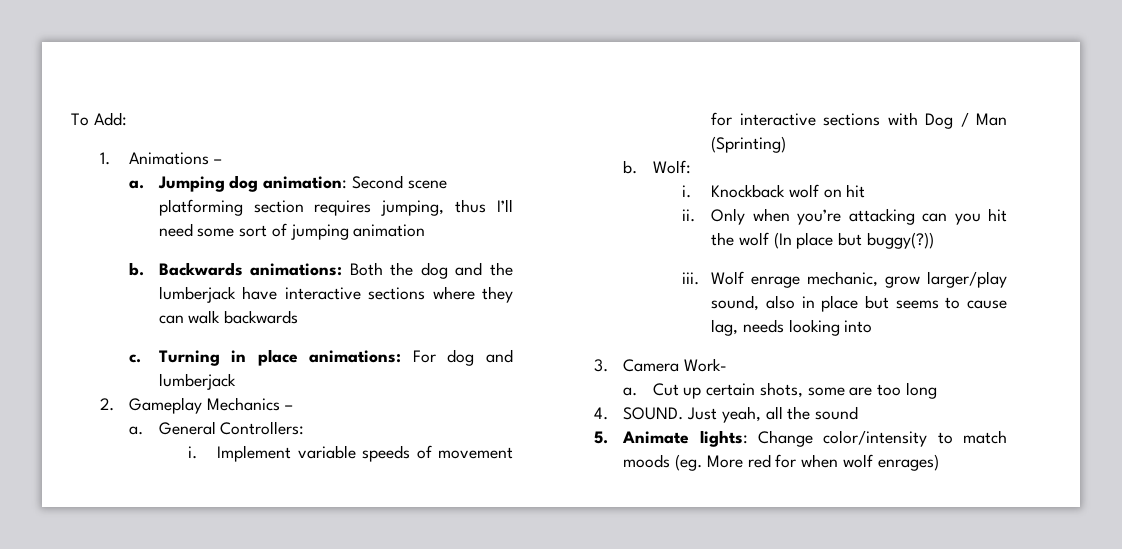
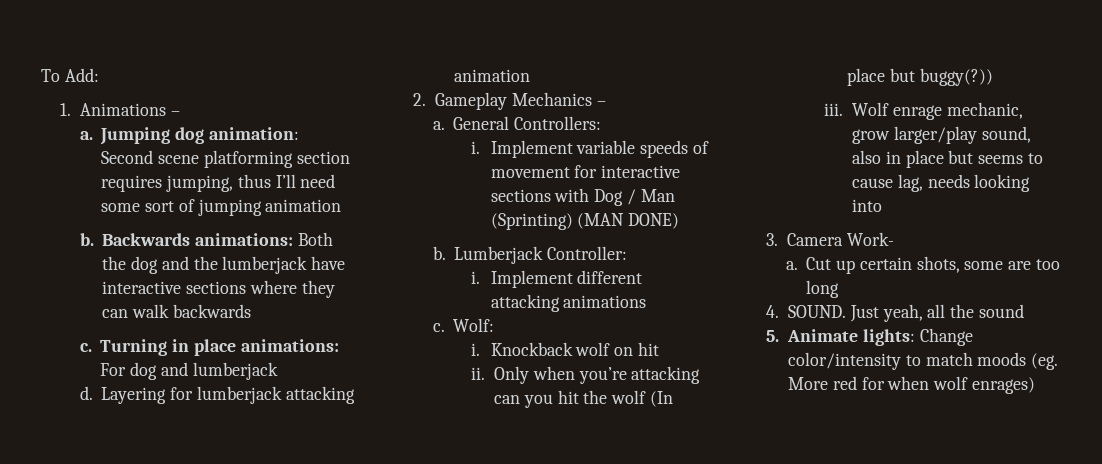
+ d. Layering for lumberjack attacking animation
- Implement variable speeds of movement for interactive sections with Dog / Man (Sprinting)
- b.
+ Implement variable speeds of movement for interactive sections with Dog / Man (Sprinting) (MAN DONE)
+ b. Lumberjack Controller:
+ i. Implement different attacking animations
+ c.

